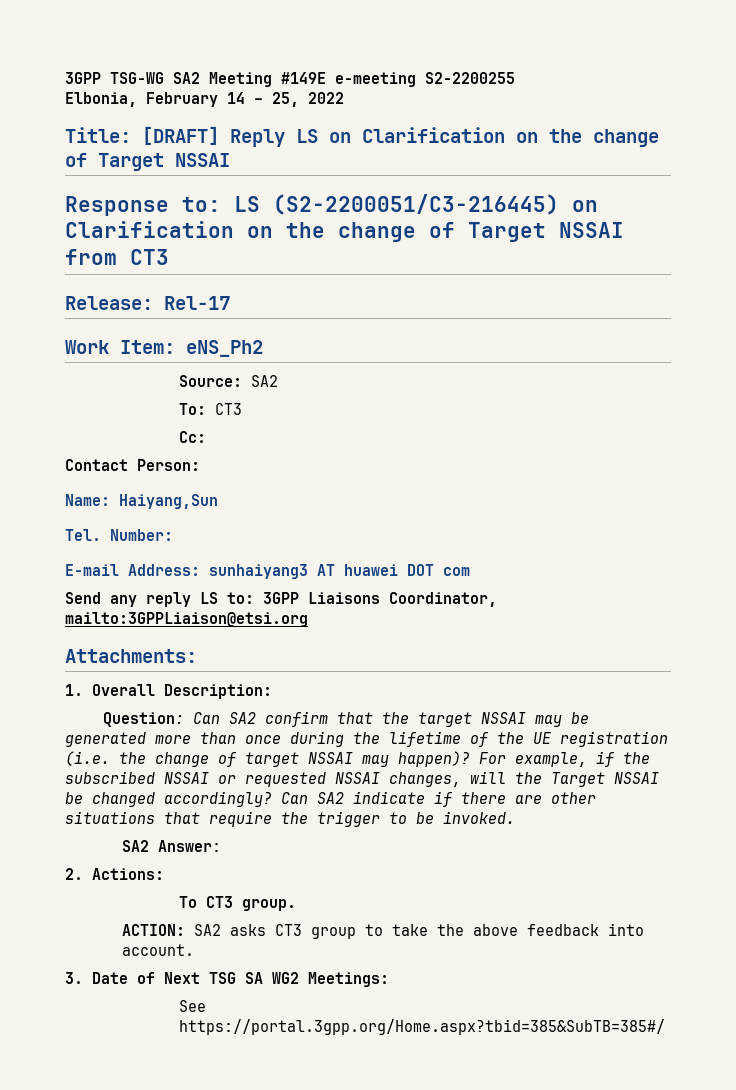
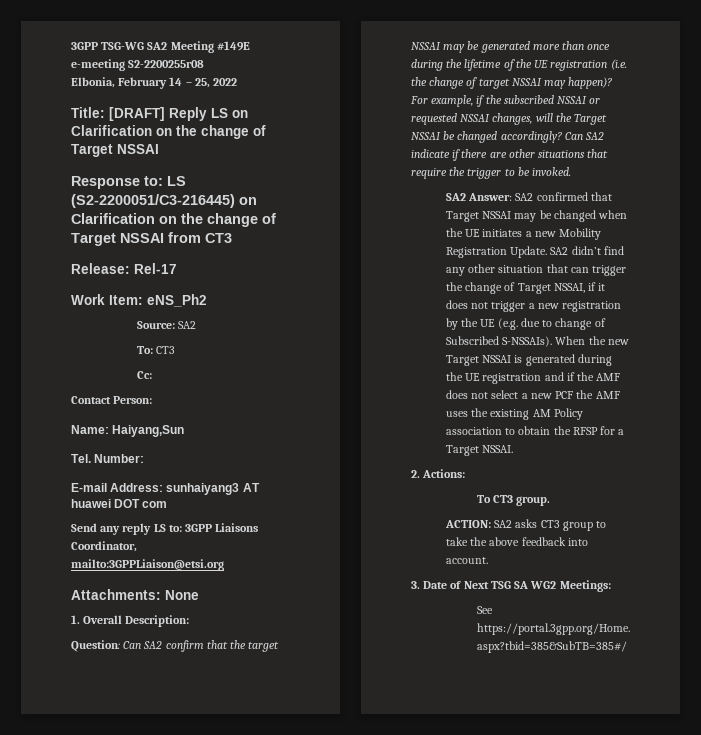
- 3GPP TSG-WG SA2 Meeting #149E e-meeting S2-2200255
+ 3GPP TSG-WG SA2 Meeting #149E e-meeting S2-2200255r08
- Attachments:
+ Attachments: None
- SA2 Answer:
+ SA2 Answer: SA2 confirmed that Target NSSAI may be changed when the UE initiates a new Mobility Registration Update. SA2 didn’t find any other situation that can trigger the change of Target NSSAI, if it does not trigger a new registration by the UE (e.g. due to change of Subscribed S-NSSAIs). When the new Target NSSAI is generated during the UE registration and if the AMF does not select a new PCF the AMF uses the existing AM Policy association to obtain the RFSP for a Target NSSAI.

